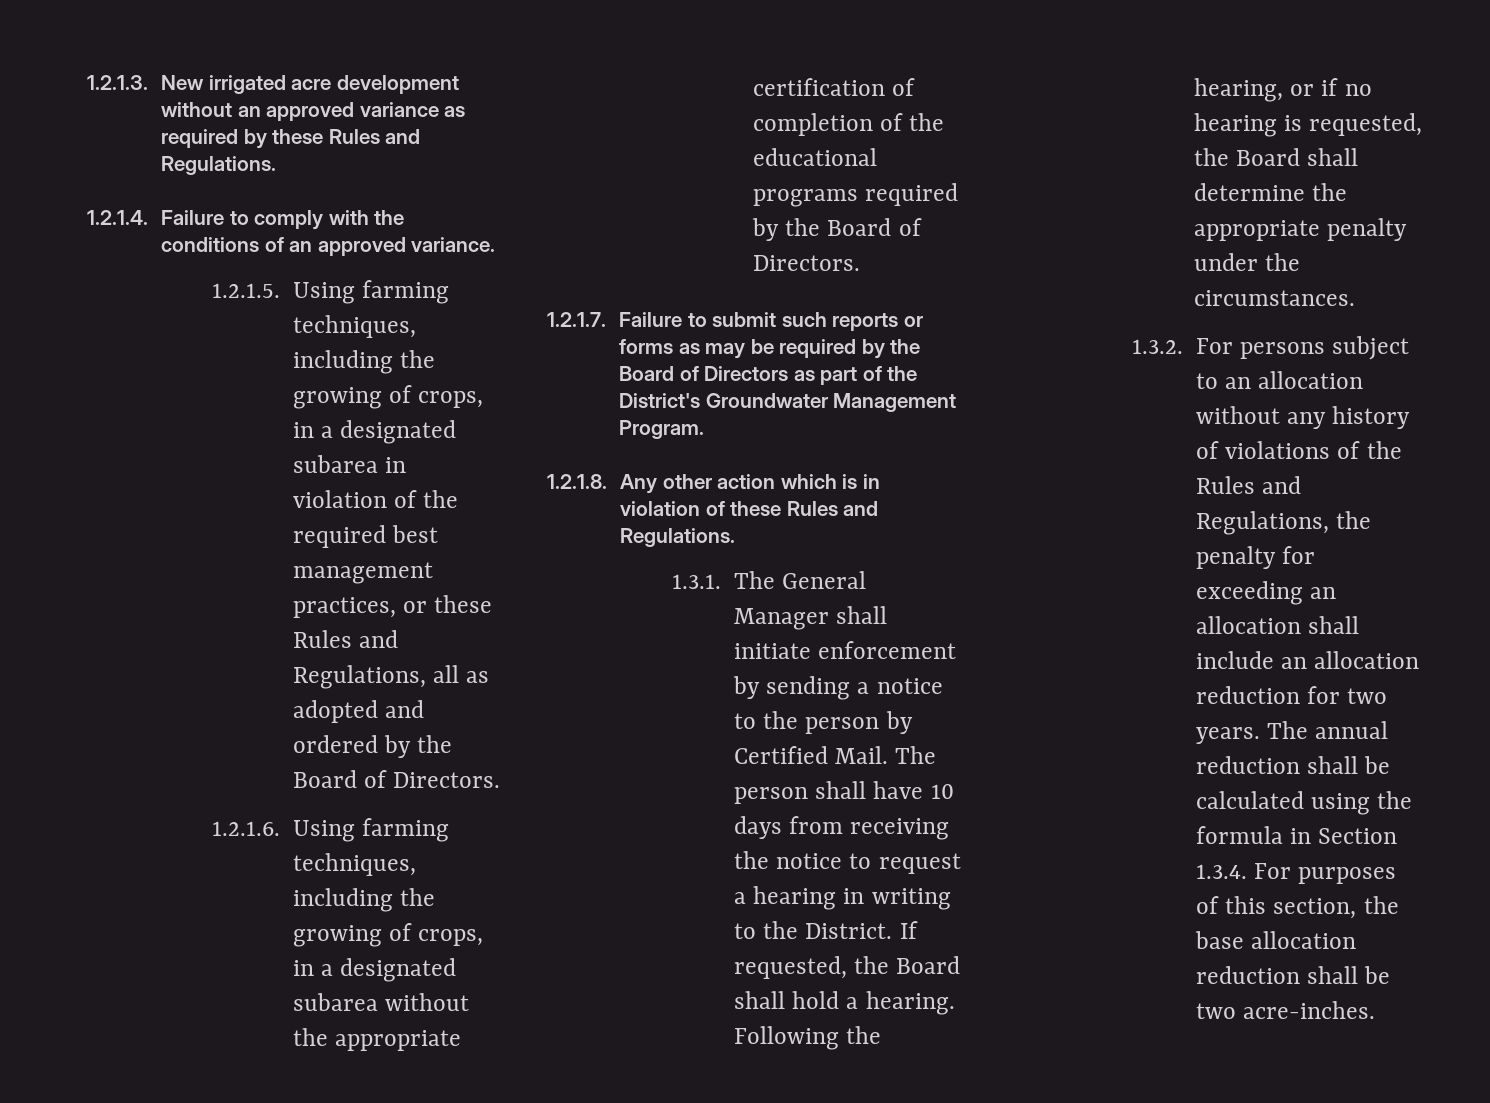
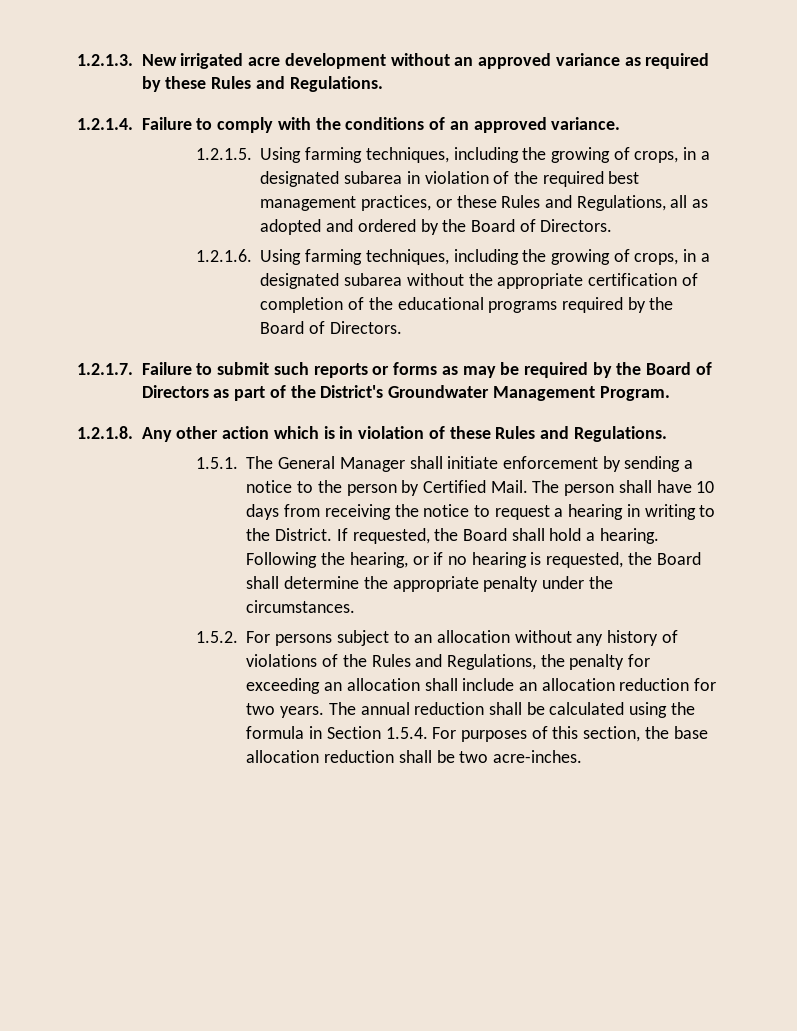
- 1.3.1. The General Manager shall initiate enforcement by sending a notice to the person by Certified Mail.
+ 1.5.1. The General Manager shall initiate enforcement by sending a notice to the person by Certified Mail.
- 1.3.2. For persons subject to an allocation without any history of violations of the Rules and Regulations, the penalty for exceeding an allocation shall include an allocation reduction for two years.
+ 1.5.2. For persons subject to an allocation without any history of violations of the Rules and Regulations, the penalty for exceeding an allocation shall include an allocation reduction for two years.
- The annual reduction shall be calculated using the formula in Section 1.3.4. For purposes of this section, the base allocation reduction shall be two acre-inches.
+ The annual reduction shall be calculated using the formula in Section 1.5.4. For purposes of this section, the base allocation reduction shall be two acre-inches.

